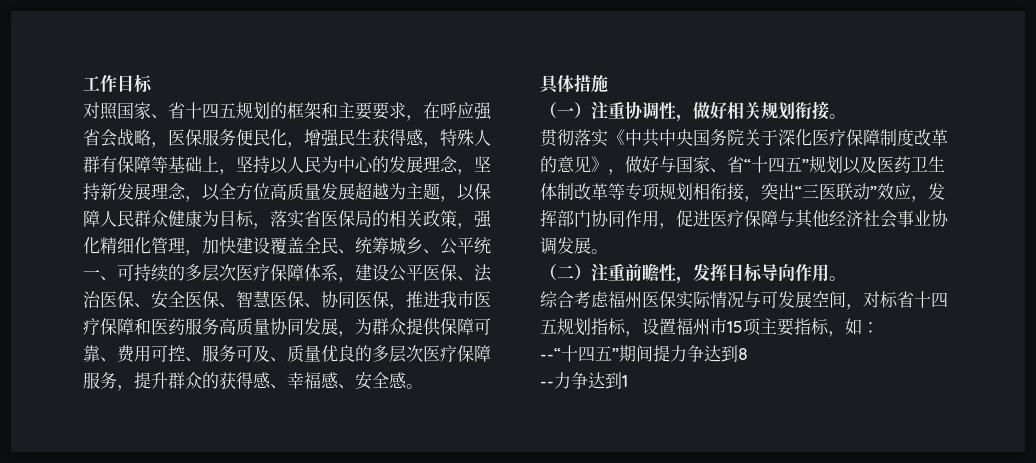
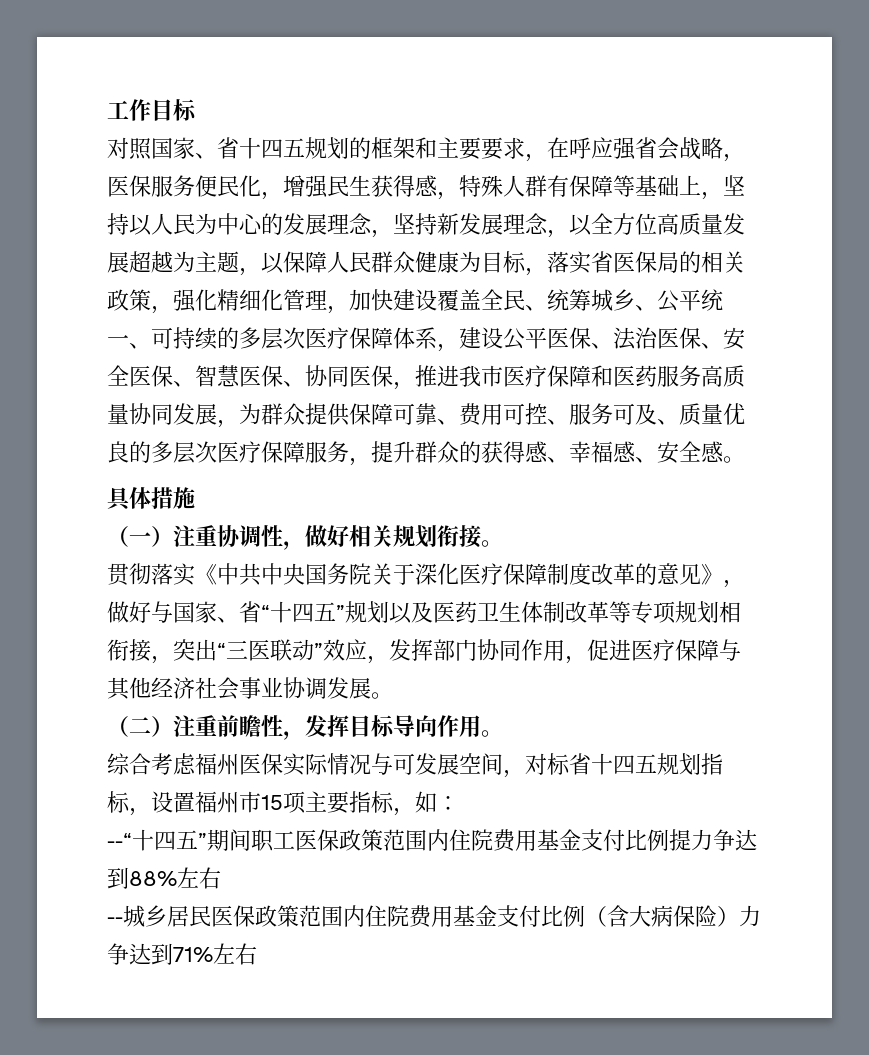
- --“十四五”期间提力争达到8
+ --“十四五”期间职工医保政策范围内住院费用基金支付比例提力争达到88%左右
- --力争达到1
+ --城乡居民医保政策范围内住院费用基金支付比例（含大病保险）力争达到71%左右

